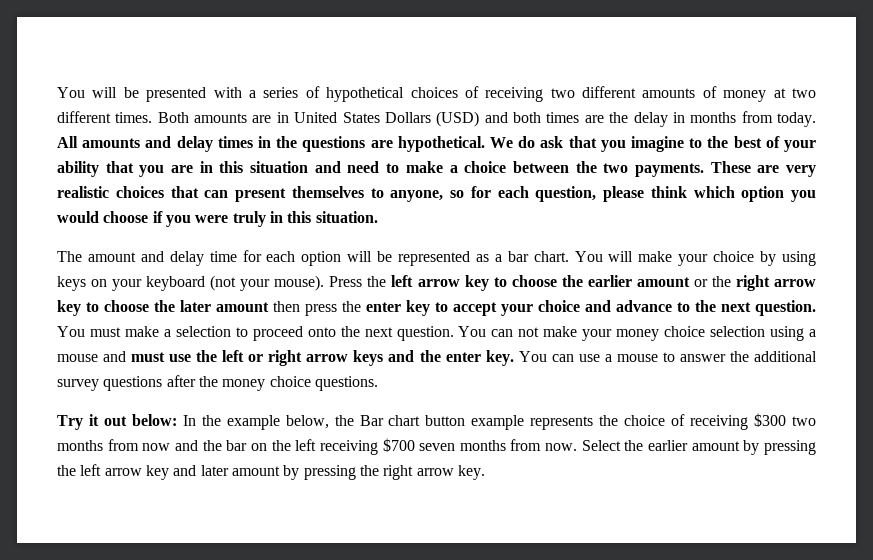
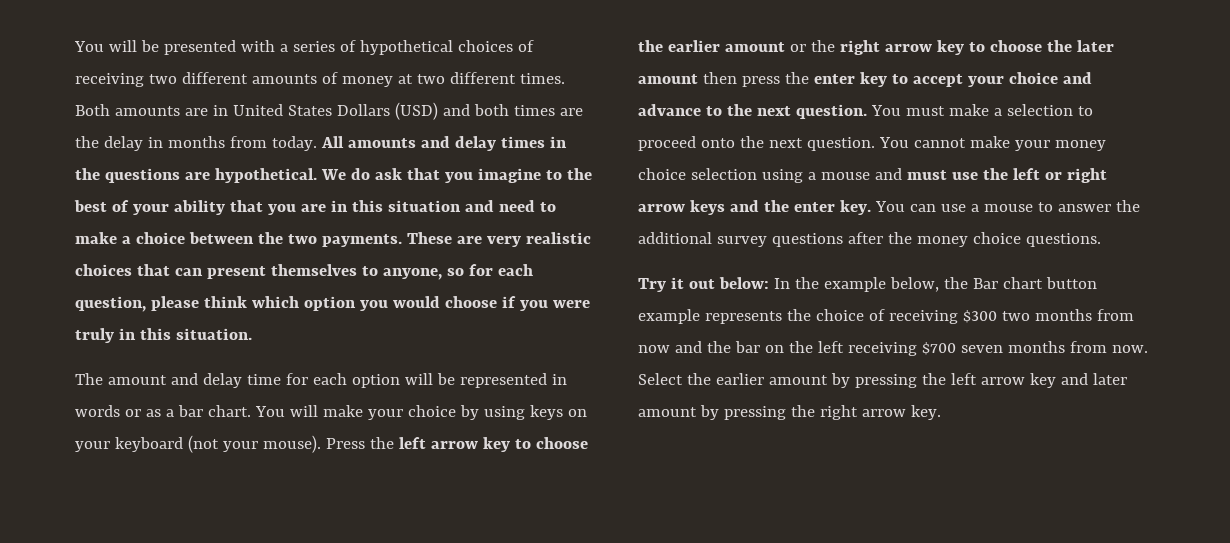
- The amount and delay time for each option will be represented as a bar chart.
+ The amount and delay time for each option will be represented in words or as a bar chart.
- You can not make your money choice selection using a mouse and must use the left or right arrow keys and the enter key.
+ You cannot make your money choice selection using a mouse and must use the left or right arrow keys and the enter key.

